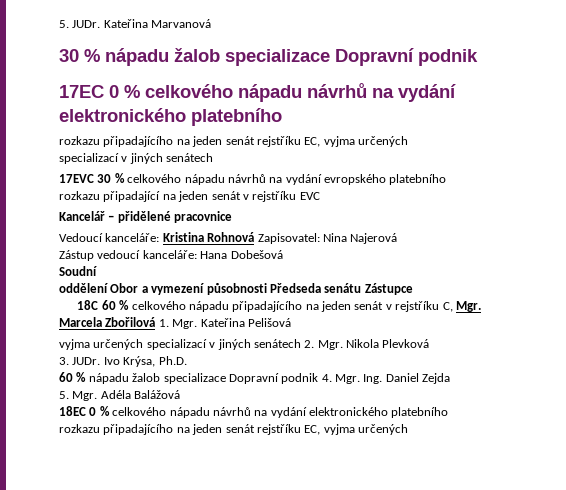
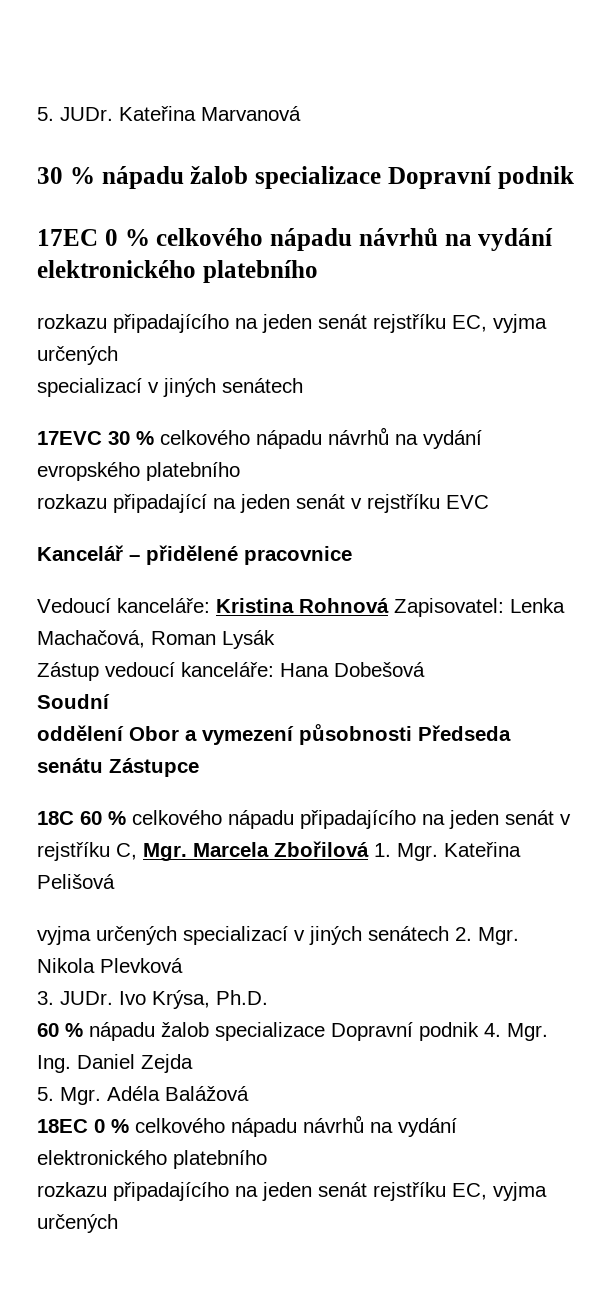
- Vedoucí kanceláře: Kristina Rohnová Zapisovatel: Nina Najerová
+ Vedoucí kanceláře: Kristina Rohnová Zapisovatel: Lenka Machačová, Roman Lysák

